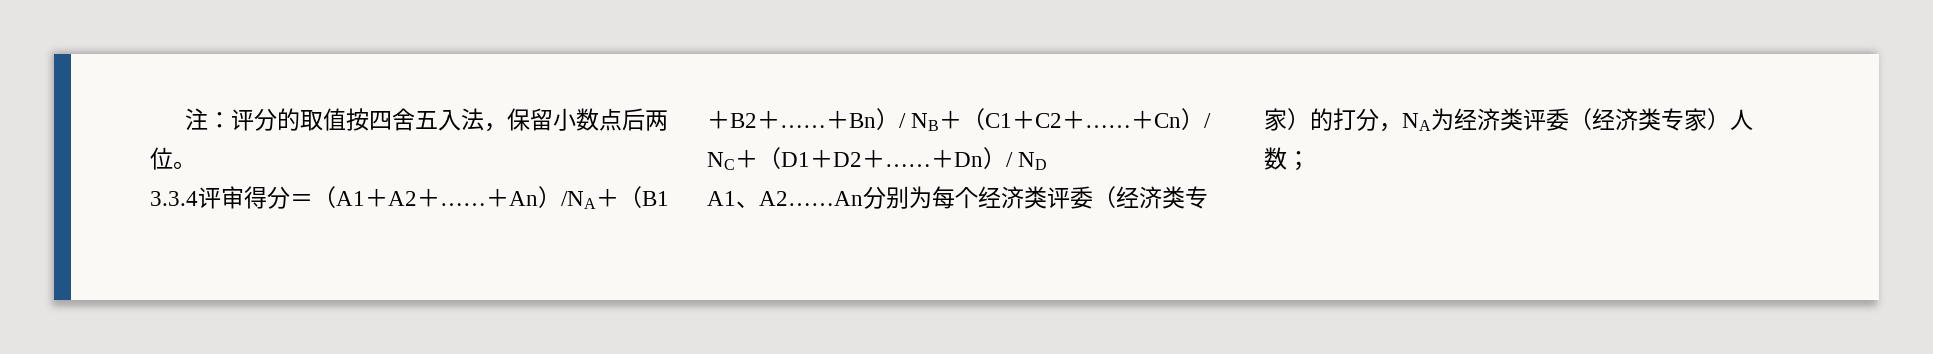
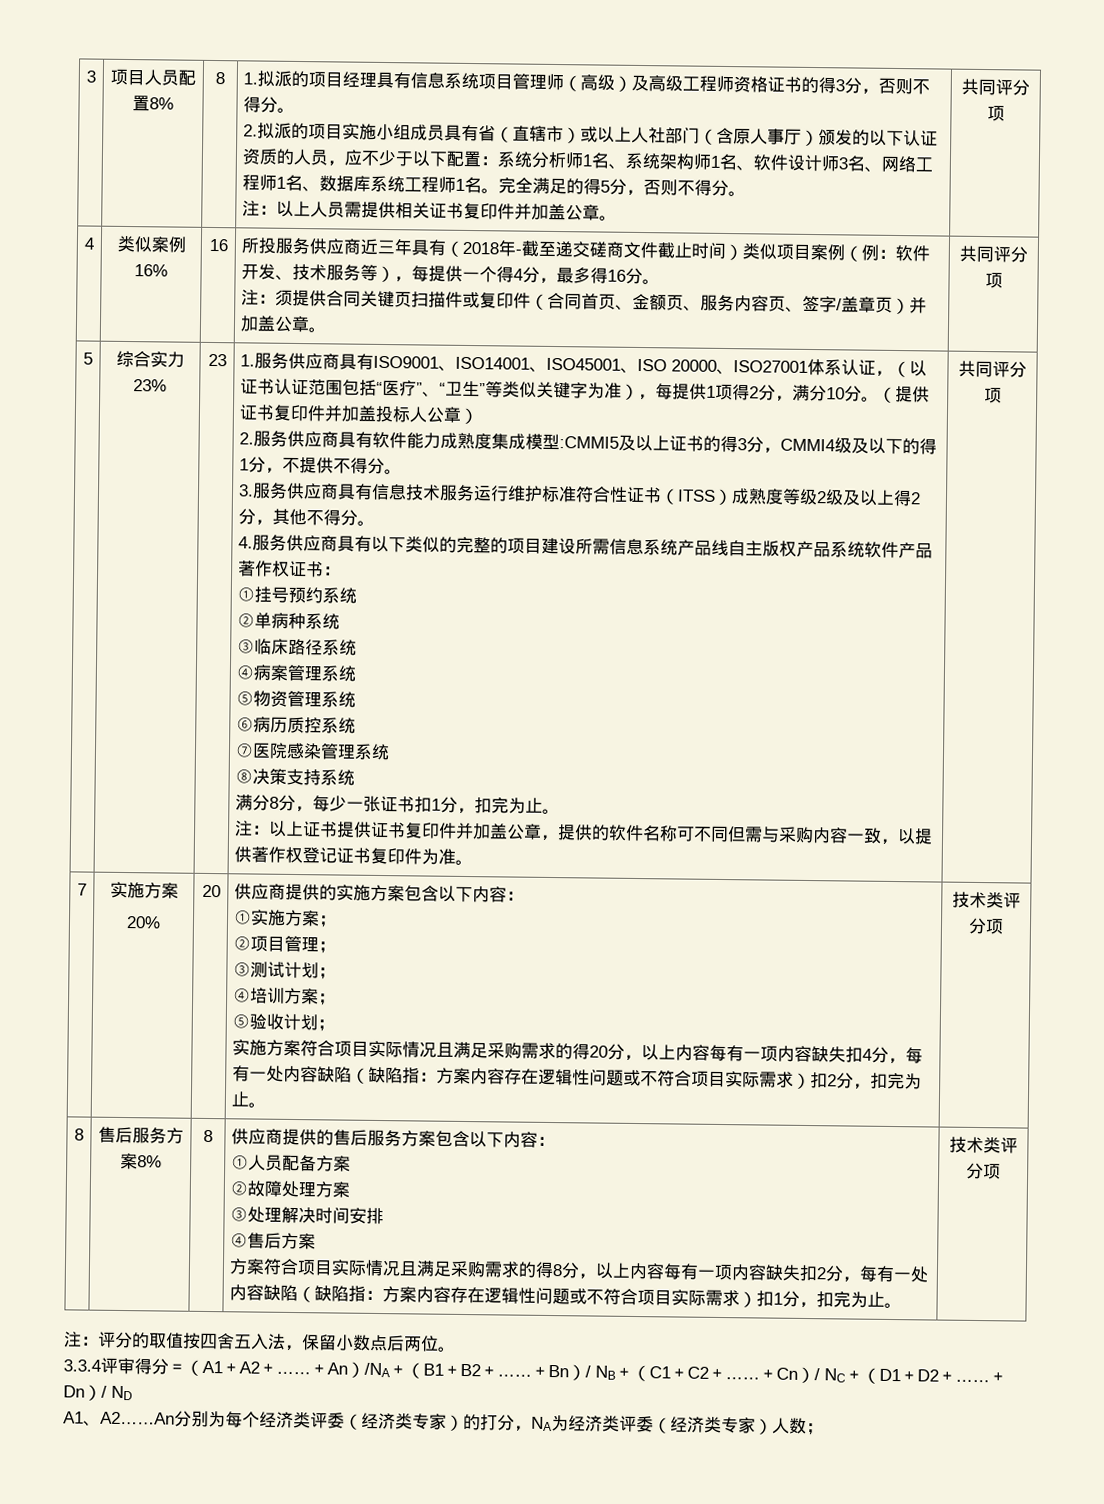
+ 3 | 项目人员配置8% | 8 | 1.拟派的项目经理具有信息系统项目管理师（高级）及高级工程师资格证书的得3分，否则不得分。
+ 2.拟派的项目实施小组成员具有省（直辖市）或以上人社部门（含原人事厅）颁发的以下认证资质的人员，应不少于以下配置：系统分析师1名、系统架构师1名、软件设计师3名、网络工程师1名、数据库系统工程师1名。完全满足的得5分，否则不得分。
+ 注：以上人员需提供相关证书复印件并加盖公章。 | 共同评分项
+ 4 | 类似案例16% | 16 | 所投服务供应商近三年具有（2018年-截至递交磋商文件截止时间）类似项目案例（例：软件开发、技术服务等），每提供一个得4分，最多得16分。
+ 注：须提供合同关键页扫描件或复印件（合同首页、金额页、服务内容页、签字/盖章页）并加盖公章。 | 共同评分项
+ 5 | 综合实力23% | 23 | 1.服务供应商具有ISO9001、ISO14001、ISO45001、ISO 20000、ISO27001体系认证，（以证书认证范围包括“医疗”、“卫生”等类似关键字为准），每提供1项得2分，满分10分。（提供证书复印件并加盖投标人公章）
+ 2.服务供应商具有软件能力成熟度集成模型:CMMI5及以上证书的得3分，CMMI4级及以下的得1分，不提供不得分。
+ 3.服务供应商具有信息技术服务运行维护标准符合性证书（ITSS）成熟度等级2级及以上得2分，其他不得分。
+ 4.服务供应商具有以下类似的完整的项目建设所需信息系统产品线自主版权产品系统软件产品著作权证书：
+ ①挂号预约系统
+ ②单病种系统
+ ③临床路径系统
+ ④病案管理系统
+ ⑤物资管理系统
+ ⑥病历质控系统
+ ⑦医院感染管理系统
+ ⑧决策支持系统
+ 满分8分，每少一张证书扣1分，扣完为止。
+ 注：以上证书提供证书复印件并加盖公章，提供的软件名称可不同但需与采购内容一致，以提供著作权登记证书复印件为准。 | 共同评分项
+ 7 | 实施方案
+ 20% | 20 | 供应商提供的实施方案包含以下内容：
+ ①实施方案；
+ ②项目管理；
+ ③测试计划；
+ ④培训方案；
+ ⑤验收计划；
+ 实施方案符合项目实际情况且满足采购需求的得20分，以上内容每有一项内容缺失扣4分，每有一处内容缺陷（缺陷指：方案内容存在逻辑性问题或不符合项目实际需求）扣2分，扣完为止。 | 技术类评分项
+ 8 | 售后服务方案8% | 8 | 供应商提供的售后服务方案包含以下内容：
+ ①人员配备方案
+ ②故障处理方案
+ ③处理解决时间安排
+ ④售后方案
+ 方案符合项目实际情况且满足采购需求的得8分，以上内容每有一项内容缺失扣2分，每有一处内容缺陷（缺陷指：方案内容存在逻辑性问题或不符合项目实际需求）扣1分，扣完为止。 | 技术类评分项

